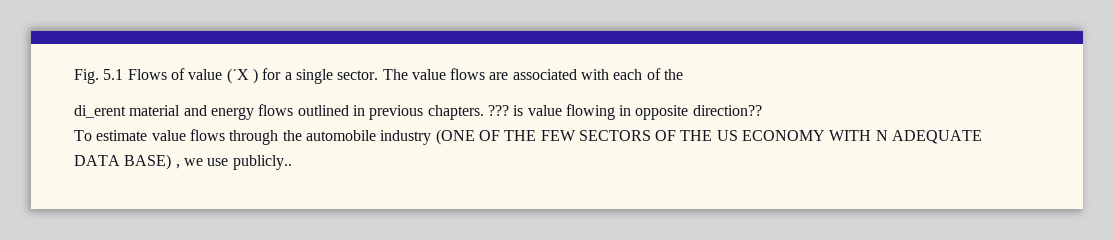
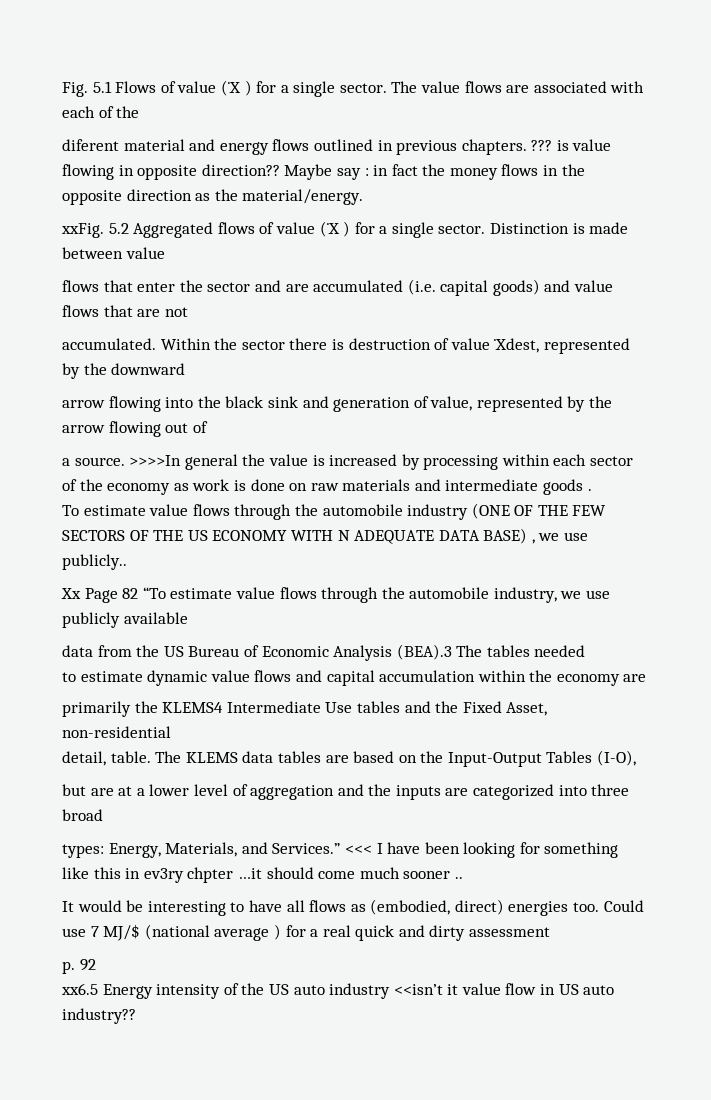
- di_erent material and energy flows outlined in previous chapters.
+ diferent material and energy flows outlined in previous chapters.
+ Maybe say : in fact the money flows in the opposite direction as the material/energy.
+ xxFig. 5.2 Aggregated flows of value (˙X ) for a single sector. Distinction is made between value
+ flows that enter the sector and are accumulated (i.e. capital goods) and value flows that are not
+ accumulated. Within the sector there is destruction of value ˙Xdest, represented by the downward
+ arrow flowing into the black sink and generation of value, represented by the arrow flowing out of
+ a source. >>>>In general the value is increased by processing within each sector of the economy as work is done on raw materials and intermediate goods .
+ Xx Page 82 “To estimate value flows through the automobile industry, we use publicly available
+ data from the US Bureau of Economic Analysis (BEA).3 The tables needed
+ to estimate dynamic value flows and capital accumulation within the economy are
+ primarily the KLEMS4 Intermediate Use tables and the Fixed Asset, non-residential
+ detail, table. The KLEMS data tables are based on the Input-Output Tables (I-O),
+ but are at a lower level of aggregation and the inputs are categorized into three broad
+ types: Energy, Materials, and Services.” <<< I have been looking for something like this in ev3ry chpter …it should come much sooner ..
+ It would be interesting to have all flows as (embodied, direct) energies too. Could use 7 MJ/$ (national average ) for a real quick and dirty assessment
+ p. 92
+ xx6.5 Energy intensity of the US auto industry <<isn’t it value flow in US auto industry??

